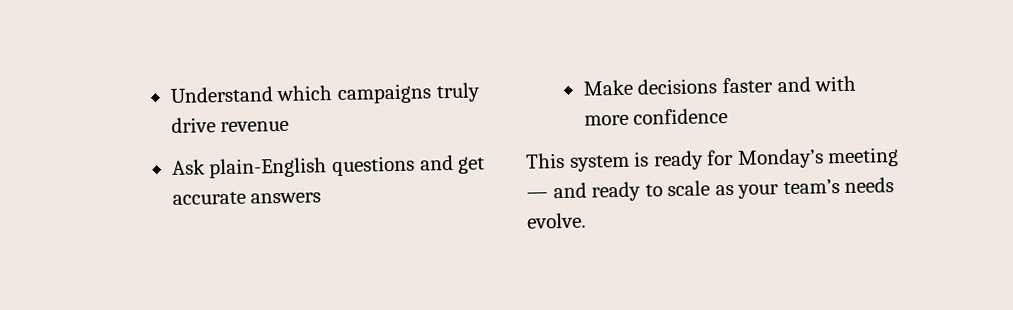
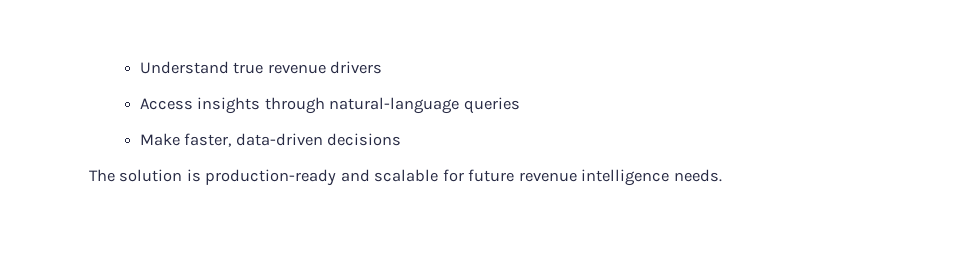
- Understand which campaigns truly drive revenue
- Ask plain-English questions and get accurate answers
+ Understand true revenue drivers
+ Access insights through natural-language queries
- Make decisions faster and with more confidence
- This system is ready for Monday’s meeting — and ready to scale as your team’s needs evolve.
+ Make faster, data-driven decisions
+ The solution is production-ready and scalable for future revenue intelligence needs.

